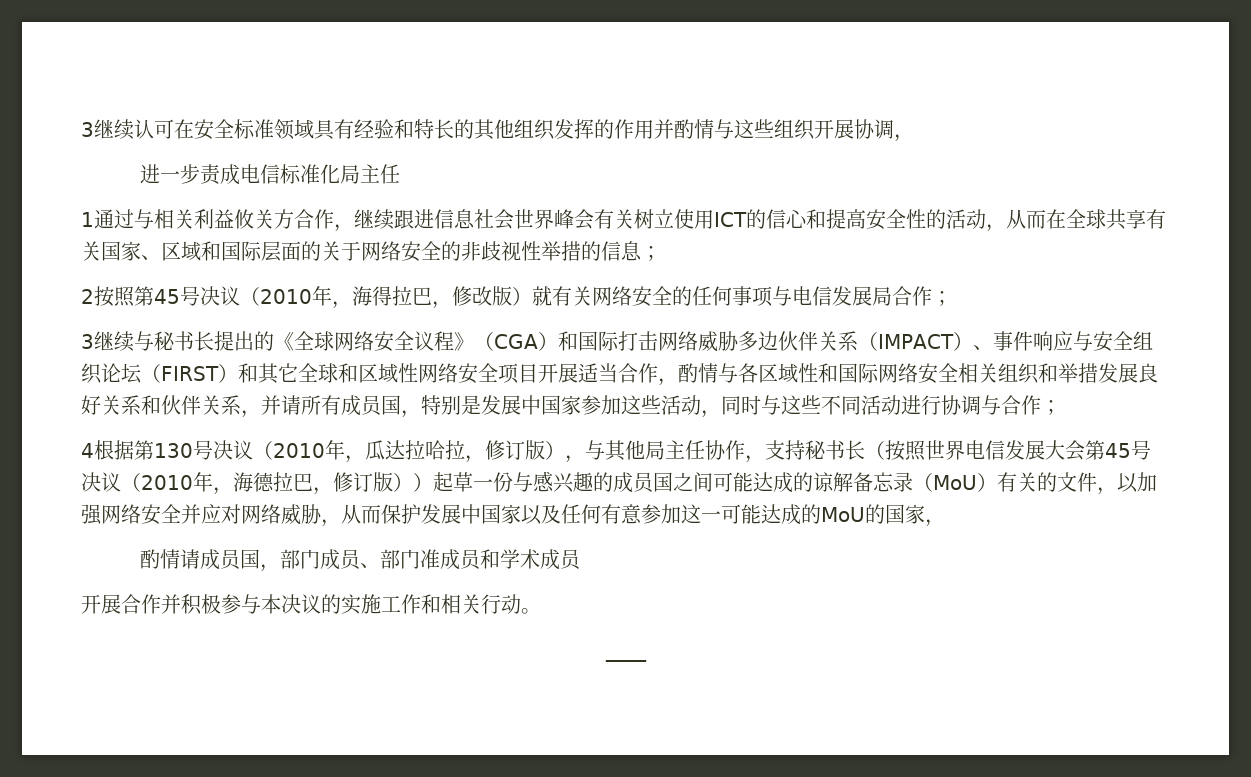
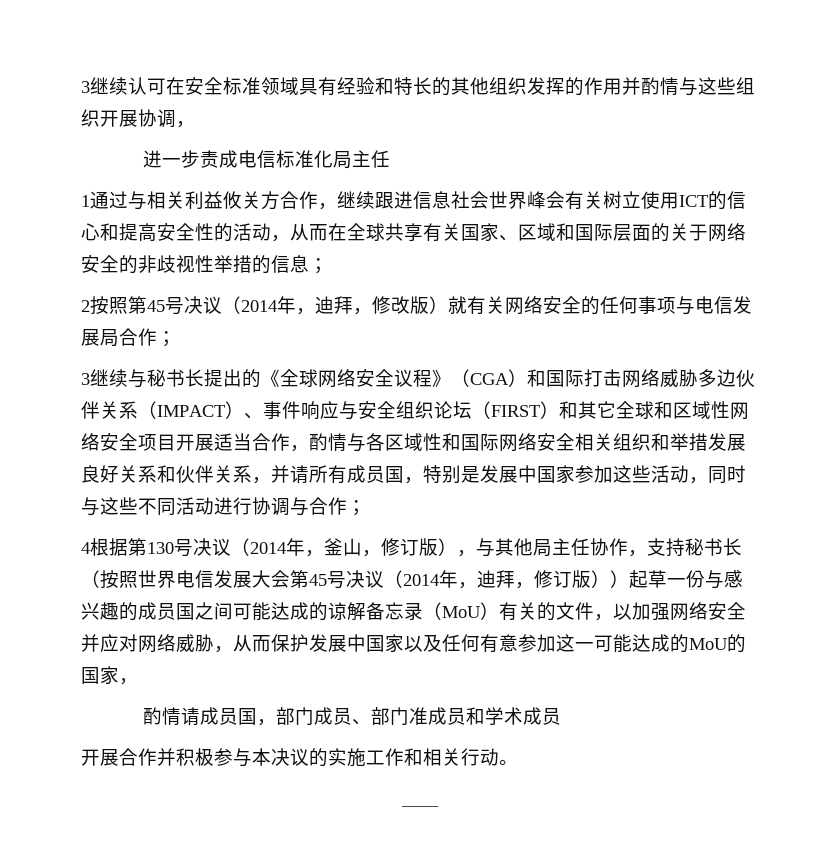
- 2按照第45号决议（2010年，海得拉巴，修改版）就有关网络安全的任何事项与电信发展局合作；
+ 2按照第45号决议（2014年，迪拜，修改版）就有关网络安全的任何事项与电信发展局合作；
- 4根据第130号决议（2010年，瓜达拉哈拉，修订版），与其他局主任协作，支持秘书长（按照世界电信发展大会第45号决议（2010年，海德拉巴，修订版））起草一份与感兴趣的成员国之间可能达成的谅解备忘录（MoU）有关的文件，以加强网络安全并应对网络威胁，从而保护发展中国家以及任何有意参加这一可能达成的MoU的国家，
+ 4根据第130号决议（2014年，釜山，修订版），与其他局主任协作，支持秘书长（按照世界电信发展大会第45号决议（2014年，迪拜，修订版））起草一份与感兴趣的成员国之间可能达成的谅解备忘录（MoU）有关的文件，以加强网络安全并应对网络威胁，从而保护发展中国家以及任何有意参加这一可能达成的MoU的国家，

